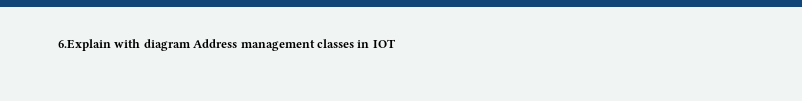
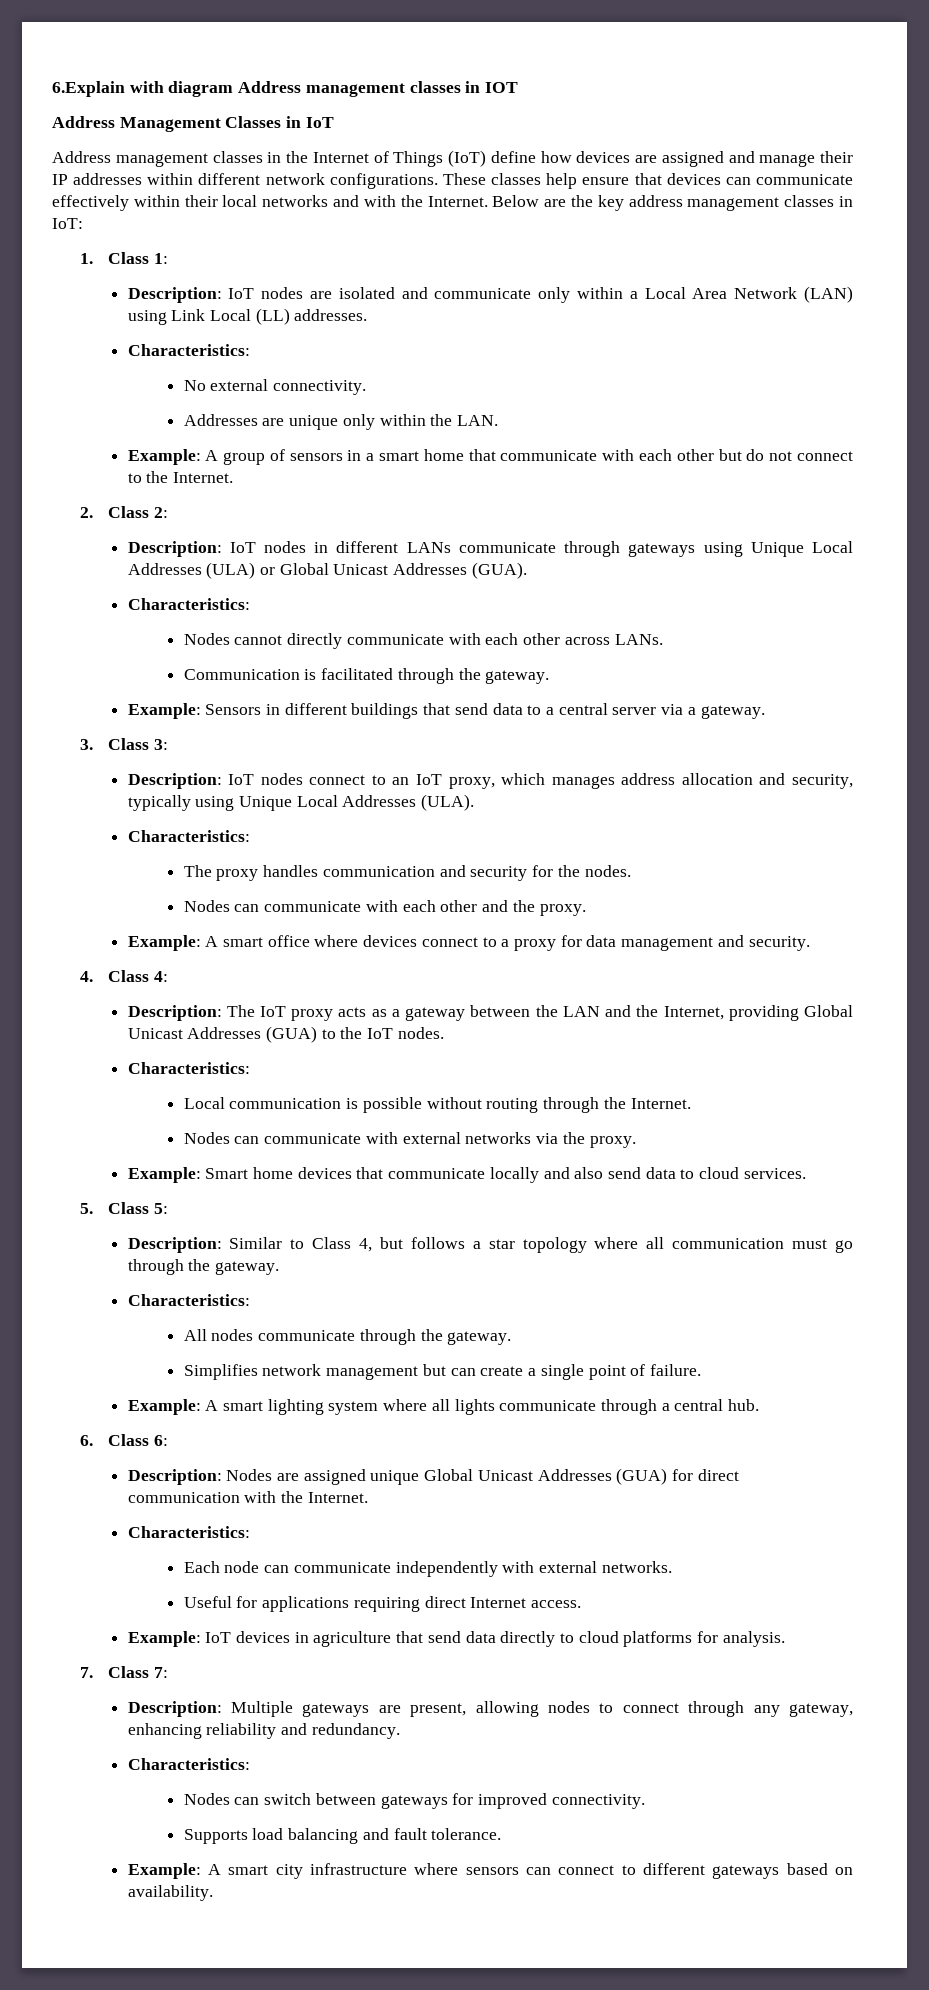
+ Address Management Classes in IoT
+ Address management classes in the Internet of Things (IoT) define how devices are assigned and manage their IP addresses within different network configurations. These classes help ensure that devices can communicate effectively within their local networks and with the Internet. Below are the key address management classes in IoT:
+ 1. Class 1:
+ Description: IoT nodes are isolated and communicate only within a Local Area Network (LAN) using Link Local (LL) addresses.
+ Characteristics:
+ No external connectivity.
+ Addresses are unique only within the LAN.
+ Example: A group of sensors in a smart home that communicate with each other but do not connect to the Internet.
+ 2. Class 2:
+ Description: IoT nodes in different LANs communicate through gateways using Unique Local Addresses (ULA) or Global Unicast Addresses (GUA).
+ Characteristics:
+ Nodes cannot directly communicate with each other across LANs.
+ Communication is facilitated through the gateway.
+ Example: Sensors in different buildings that send data to a central server via a gateway.
+ 3. Class 3:
+ Description: IoT nodes connect to an IoT proxy, which manages address allocation and security, typically using Unique Local Addresses (ULA).
+ Characteristics:
+ The proxy handles communication and security for the nodes.
+ Nodes can communicate with each other and the proxy.
+ Example: A smart office where devices connect to a proxy for data management and security.
+ 4. Class 4:
+ Description: The IoT proxy acts as a gateway between the LAN and the Internet, providing Global Unicast Addresses (GUA) to the IoT nodes.
+ Characteristics:
+ Local communication is possible without routing through the Internet.
+ Nodes can communicate with external networks via the proxy.
+ Example: Smart home devices that communicate locally and also send data to cloud services.
+ 5. Class 5:
+ Description: Similar to Class 4, but follows a star topology where all communication must go through the gateway.
+ Characteristics:
+ All nodes communicate through the gateway.
+ Simplifies network management but can create a single point of failure.
+ Example: A smart lighting system where all lights communicate through a central hub.
+ 6. Class 6:
+ Description: Nodes are assigned unique Global Unicast Addresses (GUA) for direct communication with the Internet.
+ Characteristics:
+ Each node can communicate independently with external networks.
+ Useful for applications requiring direct Internet access.
+ Example: IoT devices in agriculture that send data directly to cloud platforms for analysis.
+ 7. Class 7:
+ Description: Multiple gateways are present, allowing nodes to connect through any gateway, enhancing reliability and redundancy.
+ Characteristics:
+ Nodes can switch between gateways for improved connectivity.
+ Supports load balancing and fault tolerance.
+ Example: A smart city infrastructure where sensors can connect to different gateways based on availability.

